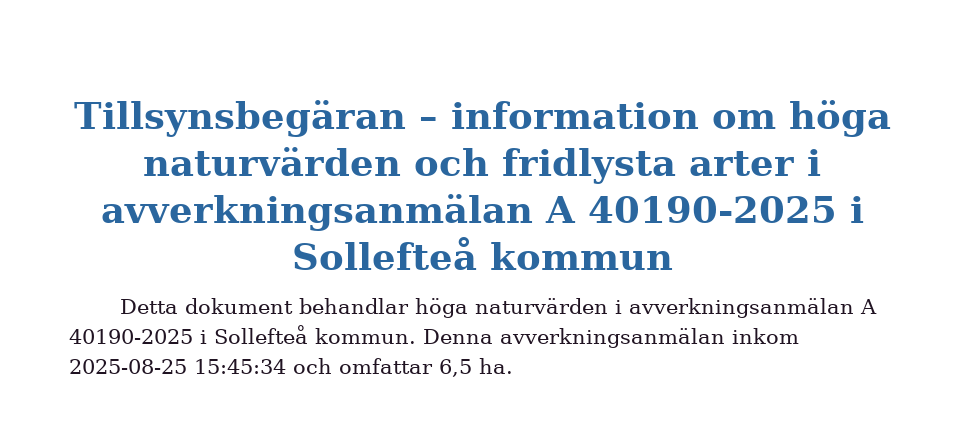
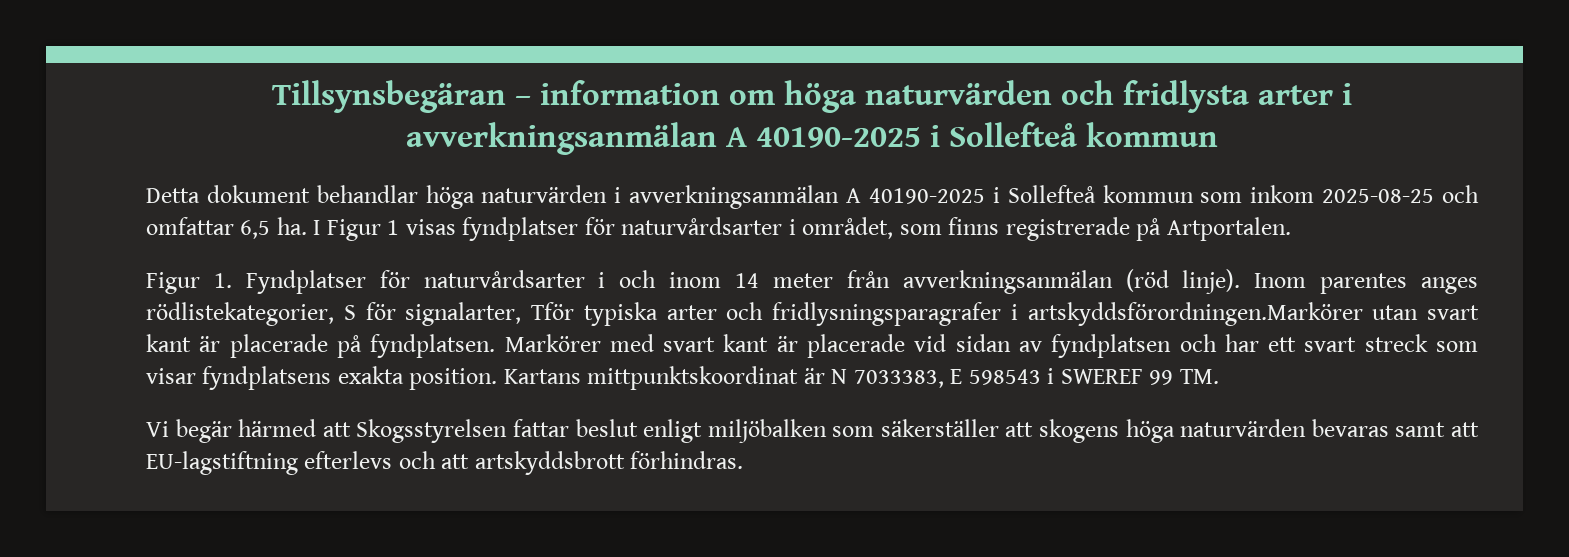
- Detta dokument behandlar höga naturvärden i avverkningsanmälan A 40190-2025 i Sollefteå kommun. Denna avverkningsanmälan inkom 2025-08-25 15:45:34 och omfattar 6,5 ha.
+ Detta dokument behandlar höga naturvärden i avverkningsanmälan A 40190-2025 i Sollefteå kommun som inkom 2025-08-25 och omfattar 6,5 ha.
+ I Figur 1 visas fyndplatser för naturvårdsarter i området, som finns registrerade på Artportalen.
+ Figur 1. Fyndplatser för naturvårdsarter i och inom 14 meter från avverkningsanmälan (röd linje). Inom parentes anges rödlistekategorier, S för signalarter, Tför typiska arter och fridlysningsparagrafer i artskyddsförordningen.Markörer utan svart kant är placerade på fyndplatsen. Markörer med svart kant är placerade vid sidan av fyndplatsen och har ett svart streck som visar fyndplatsens exakta position. Kartans mittpunktskoordinat är N 7033383, E 598543 i SWEREF 99 TM.
+ Vi begär härmed att Skogsstyrelsen fattar beslut enligt miljöbalken som säkerställer att skogens höga naturvärden bevaras samt att EU-lagstiftning efterlevs och att artskyddsbrott förhindras.

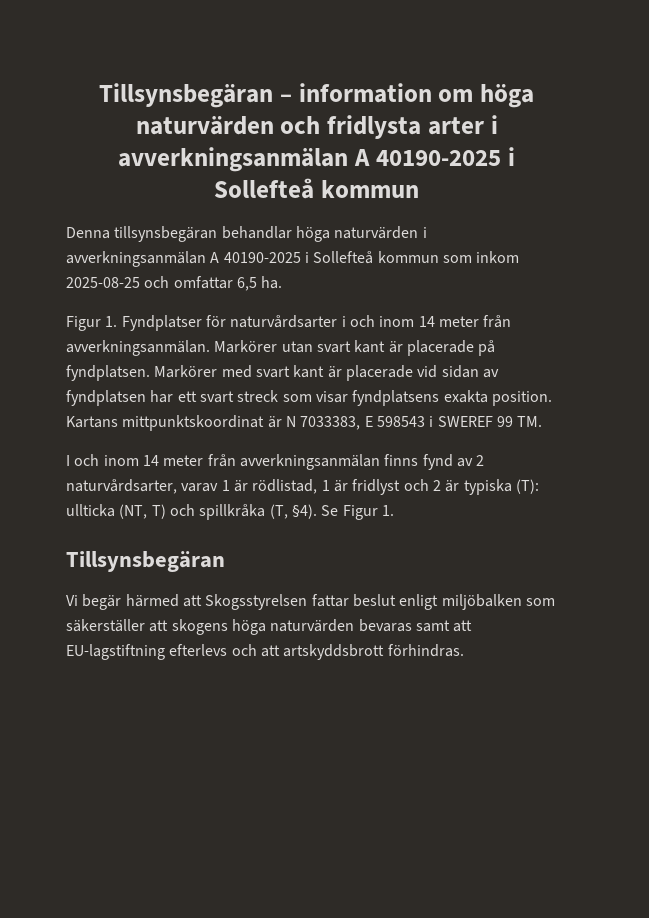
- Detta dokument behandlar höga naturvärden i avverkningsanmälan A 40190-2025 i Sollefteå kommun som inkom 2025-08-25 och omfattar 6,5 ha. I Figur 1 visas fyndplatser för naturvårdsarter i området, som finns registrerade på Artportalen.
+ Denna tillsynsbegäran behandlar höga naturvärden i avverkningsanmälan A 40190-2025 i Sollefteå kommun som inkom 2025-08-25 och omfattar 6,5 ha.
- Figur 1. Fyndplatser för naturvårdsarter i och inom 14 meter från avverkningsanmälan (röd linje). Inom parentes anges rödlistekategorier, S för signalarter, Tför typiska arter och fridlysningsparagrafer i artskyddsförordningen.Markörer utan svart kant är placerade på fyndplatsen.
+ Figur 1. Fyndplatser för naturvårdsarter i och inom 14 meter från avverkningsanmälan. Markörer utan svart kant är placerade på fyndplatsen.
- Markörer med svart kant är placerade vid sidan av fyndplatsen och har ett svart streck som visar fyndplatsens exakta position.
+ Markörer med svart kant är placerade vid sidan av fyndplatsen har ett svart streck som visar fyndplatsens exakta position.
+ I och inom 14 meter från avverkningsanmälan finns fynd av 2 naturvårdsarter, varav 1 är rödlistad, 1 är fridlyst och 2 är typiska (T): ullticka (NT, T) och spillkråka (T, §4). Se Figur 1.
+ Tillsynsbegäran

